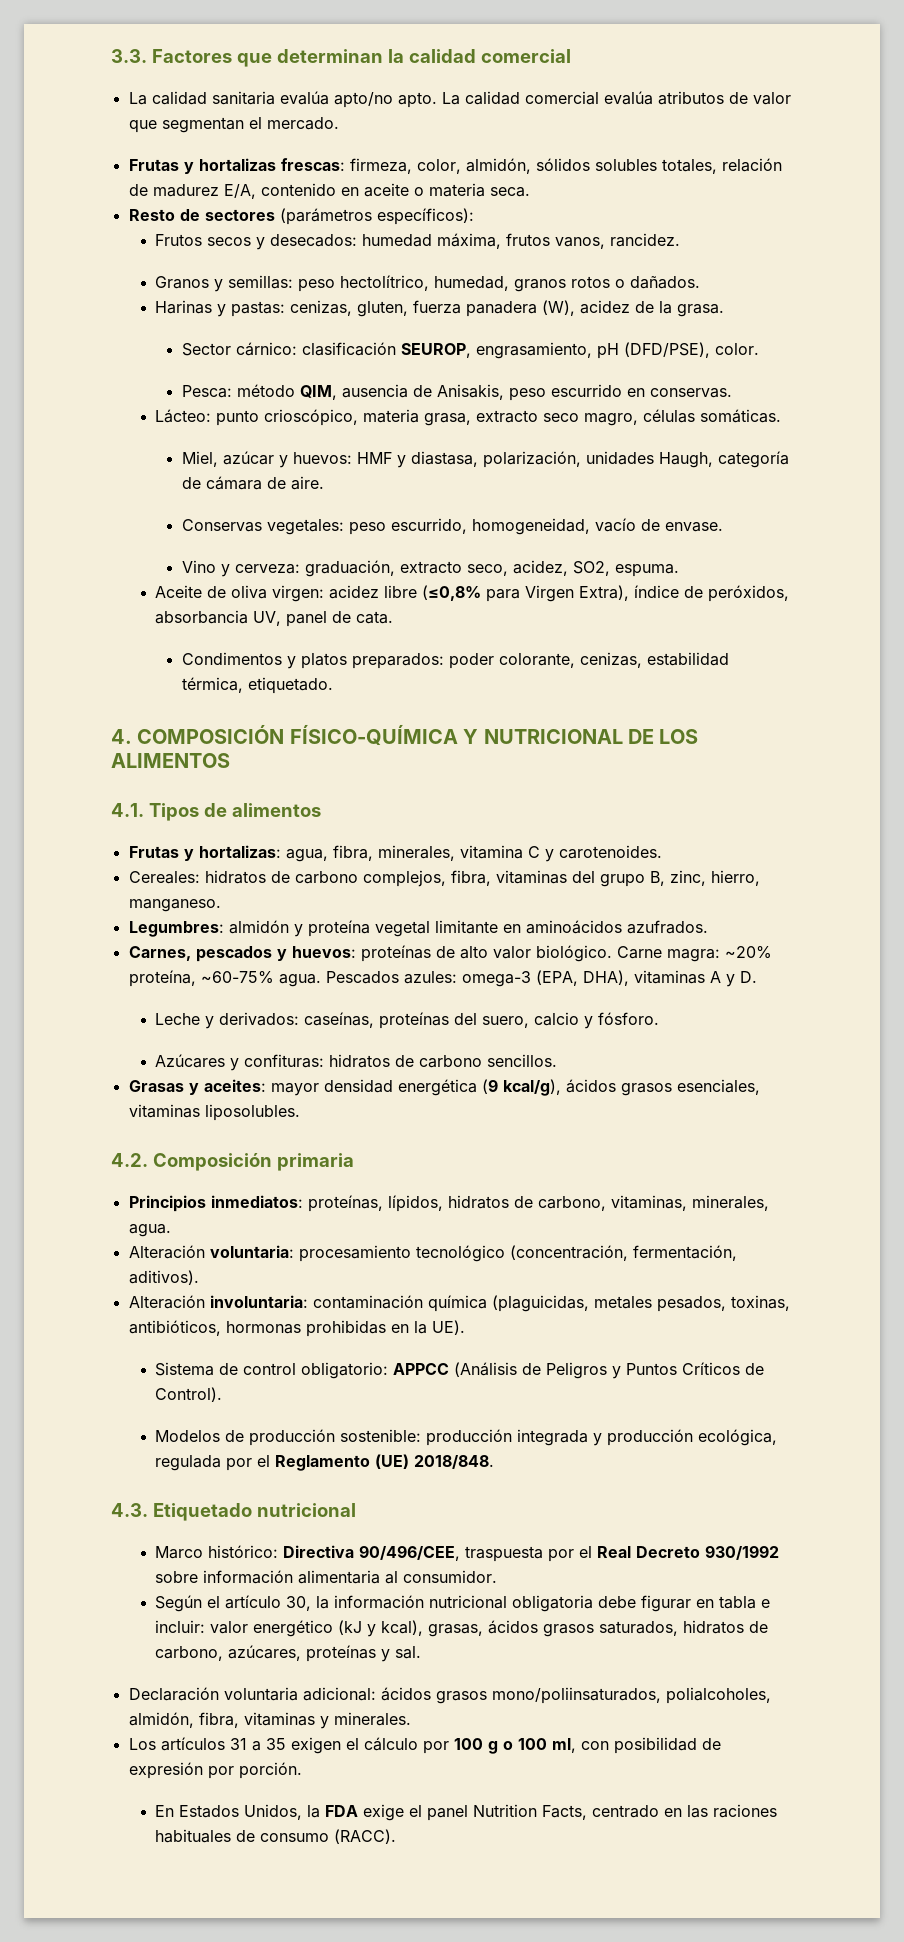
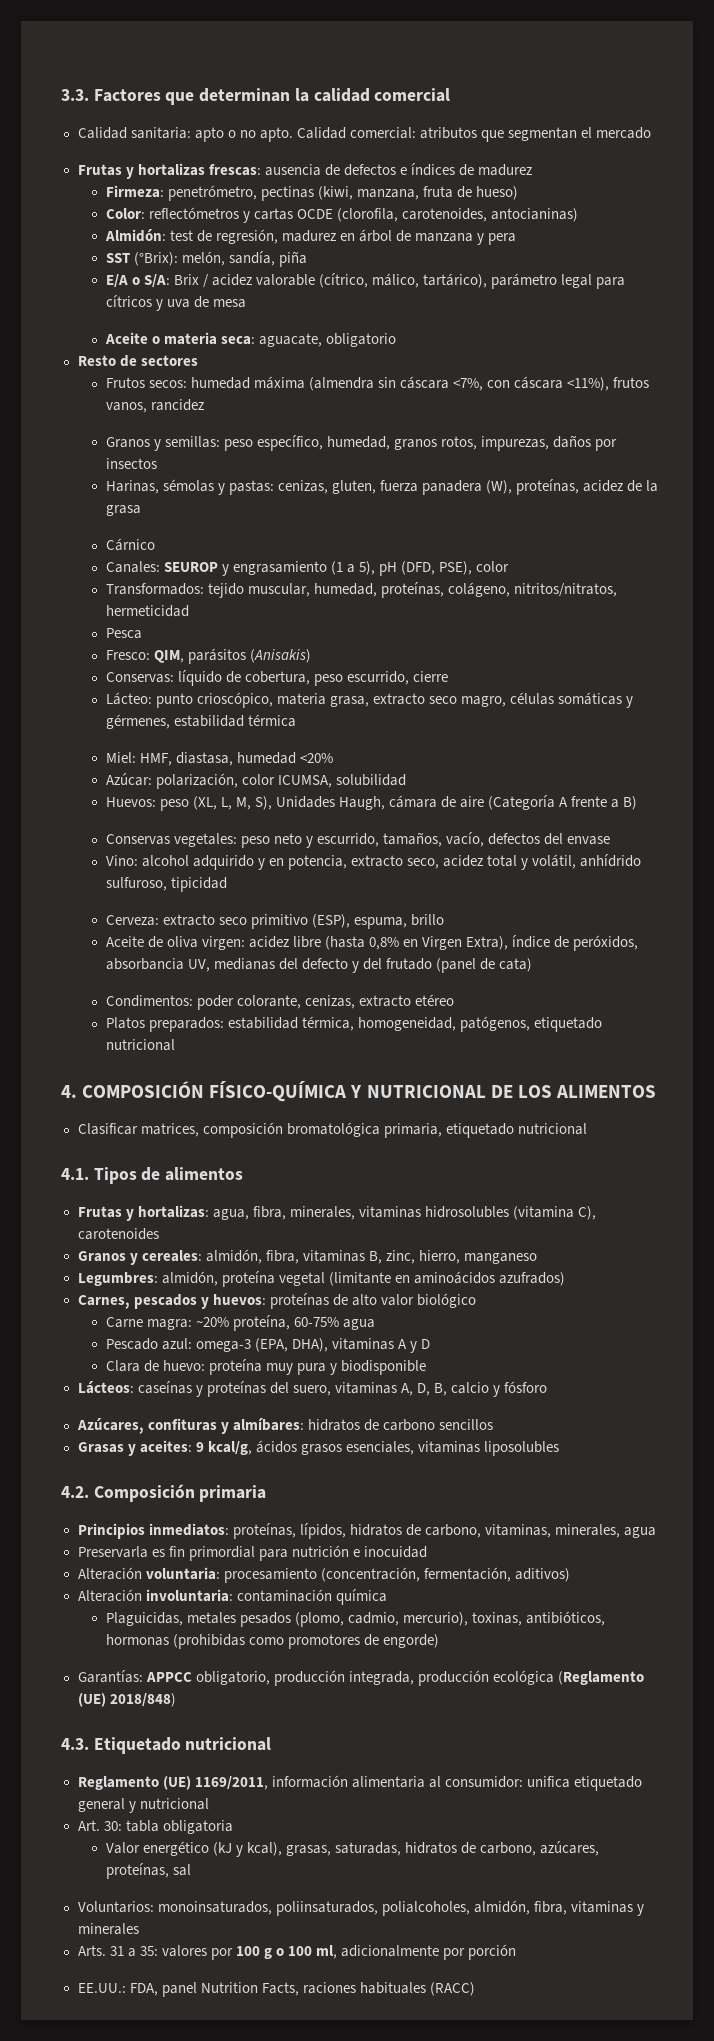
- La calidad sanitaria evalúa apto/no apto. La calidad comercial evalúa atributos de valor que segmentan el mercado.
+ Calidad sanitaria: apto o no apto. Calidad comercial: atributos que segmentan el mercado
- Frutas y hortalizas frescas: firmeza, color, almidón, sólidos solubles totales, relación de madurez E/A, contenido en aceite o materia seca.
+ Frutas y hortalizas frescas: ausencia de defectos e índices de madurez
+ Firmeza: penetrómetro, pectinas (kiwi, manzana, fruta de hueso)
+ Color: reflectómetros y cartas OCDE (clorofila, carotenoides, antocianinas)
+ Almidón: test de regresión, madurez en árbol de manzana y pera
+ SST (°Brix): melón, sandía, piña
+ E/A o S/A: Brix / acidez valorable (cítrico, málico, tartárico), parámetro legal para cítricos y uva de mesa
+ Aceite o materia seca: aguacate, obligatorio
- Resto de sectores (parámetros específicos):
+ Resto de sectores
- Frutos secos y desecados: humedad máxima, frutos vanos, rancidez.
+ Frutos secos: humedad máxima (almendra sin cáscara <7%, con cáscara <11%), frutos vanos, rancidez
- Granos y semillas: peso hectolítrico, humedad, granos rotos o dañados.
- Harinas y pastas: cenizas, gluten, fuerza panadera (W), acidez de la grasa.
- Sector cárnico: clasificación SEUROP, engrasamiento, pH (DFD/PSE), color.
- Pesca: método QIM, ausencia de Anisakis, peso escurrido en conservas.
+ Granos y semillas: peso específico, humedad, granos rotos, impurezas, daños por insectos
+ Harinas, sémolas y pastas: cenizas, gluten, fuerza panadera (W), proteínas, acidez de la grasa
+ Cárnico
+ Canales: SEUROP y engrasamiento (1 a 5), pH (DFD, PSE), color
+ Transformados: tejido muscular, humedad, proteínas, colágeno, nitritos/nitratos, hermeticidad
+ Pesca
+ Fresco: QIM, parásitos (Anisakis)
+ Conservas: líquido de cobertura, peso escurrido, cierre
- Lácteo: punto crioscópico, materia grasa, extracto seco magro, células somáticas.
- Miel, azúcar y huevos: HMF y diastasa, polarización, unidades Haugh, categoría de cámara de aire.
- Conservas vegetales: peso escurrido, homogeneidad, vacío de envase.
- Vino y cerveza: graduación, extracto seco, acidez, SO2, espuma.
+ Lácteo: punto crioscópico, materia grasa, extracto seco magro, células somáticas y gérmenes, estabilidad térmica
+ Miel: HMF, diastasa, humedad <20%
+ Azúcar: polarización, color ICUMSA, solubilidad
+ Huevos: peso (XL, L, M, S), Unidades Haugh, cámara de aire (Categoría A frente a B)
+ Conservas vegetales: peso neto y escurrido, tamaños, vacío, defectos del envase
+ Vino: alcohol adquirido y en potencia, extracto seco, acidez total y volátil, anhídrido sulfuroso, tipicidad
+ Cerveza: extracto seco primitivo (ESP), espuma, brillo
- Aceite de oliva virgen: acidez libre (≤0,8% para Virgen Extra), índice de peróxidos, absorbancia UV, panel de cata.
- Condimentos y platos preparados: poder colorante, cenizas, estabilidad térmica, etiquetado.
+ Aceite de oliva virgen: acidez libre (hasta 0,8% en Virgen Extra), índice de peróxidos, absorbancia UV, medianas del defecto y del frutado (panel de cata)
+ Condimentos: poder colorante, cenizas, extracto etéreo
+ Platos preparados: estabilidad térmica, homogeneidad, patógenos, etiquetado nutricional
+ Clasificar matrices, composición bromatológica primaria, etiquetado nutricional
- Frutas y hortalizas: agua, fibra, minerales, vitamina C y carotenoides.
- Cereales: hidratos de carbono complejos, fibra, vitaminas del grupo B, zinc, hierro, manganeso.
+ Frutas y hortalizas: agua, fibra, minerales, vitaminas hidrosolubles (vitamina C), carotenoides
+ Granos y cereales: almidón, fibra, vitaminas B, zinc, hierro, manganeso
- Legumbres: almidón y proteína vegetal limitante en aminoácidos azufrados.
+ Legumbres: almidón, proteína vegetal (limitante en aminoácidos azufrados)
- Carnes, pescados y huevos: proteínas de alto valor biológico. Carne magra: ~20% proteína, ~60-75% agua. Pescados azules: omega-3 (EPA, DHA), vitaminas A y D.
- Leche y derivados: caseínas, proteínas del suero, calcio y fósforo.
- Azúcares y confituras: hidratos de carbono sencillos.
+ Carnes, pescados y huevos: proteínas de alto valor biológico
+ Carne magra: ~20% proteína, 60-75% agua
+ Pescado azul: omega-3 (EPA, DHA), vitaminas A y D
+ Clara de huevo: proteína muy pura y biodisponible
+ Lácteos: caseínas y proteínas del suero, vitaminas A, D, B, calcio y fósforo
+ Azúcares, confituras y almíbares: hidratos de carbono sencillos
- Grasas y aceites: mayor densidad energética (9 kcal/g), ácidos grasos esenciales, vitaminas liposolubles.
+ Grasas y aceites: 9 kcal/g, ácidos grasos esenciales, vitaminas liposolubles
- Principios inmediatos: proteínas, lípidos, hidratos de carbono, vitaminas, minerales, agua.
+ Principios inmediatos: proteínas, lípidos, hidratos de carbono, vitaminas, minerales, agua
+ Preservarla es fin primordial para nutrición e inocuidad
- Alteración voluntaria: procesamiento tecnológico (concentración, fermentación, aditivos).
+ Alteración voluntaria: procesamiento (concentración, fermentación, aditivos)
- Alteración involuntaria: contaminación química (plaguicidas, metales pesados, toxinas, antibióticos, hormonas prohibidas en la UE).
- Sistema de control obligatorio: APPCC (Análisis de Peligros y Puntos Críticos de Control).
- Modelos de producción sostenible: producción integrada y producción ecológica, regulada por el Reglamento (UE) 2018/848.
+ Alteración involuntaria: contaminación química
+ Plaguicidas, metales pesados (plomo, cadmio, mercurio), toxinas, antibióticos, hormonas (prohibidas como promotores de engorde)
+ Garantías: APPCC obligatorio, producción integrada, producción ecológica (Reglamento (UE) 2018/848)
  4.3. Etiquetado nutricional
- Marco histórico: Directiva 90/496/CEE, traspuesta por el Real Decreto 930/1992 sobre información alimentaria al consumidor.
- Según el artículo 30, la información nutricional obligatoria debe figurar en tabla e incluir: valor energético (kJ y kcal), grasas, ácidos grasos saturados, hidratos de carbono, azúcares, proteínas y sal.
- Declaración voluntaria adicional: ácidos grasos mono/poliinsaturados, polialcoholes, almidón, fibra, vitaminas y minerales.
- Los artículos 31 a 35 exigen el cálculo por 100 g o 100 ml, con posibilidad de expresión por porción.
- En Estados Unidos, la FDA exige el panel Nutrition Facts, centrado en las raciones habituales de consumo (RACC).
+ Reglamento (UE) 1169/2011, información alimentaria al consumidor: unifica etiquetado general y nutricional
+ Art. 30: tabla obligatoria
+ Valor energético (kJ y kcal), grasas, saturadas, hidratos de carbono, azúcares, proteínas, sal
+ Voluntarios: monoinsaturados, poliinsaturados, polialcoholes, almidón, fibra, vitaminas y minerales
+ Arts. 31 a 35: valores por 100 g o 100 ml, adicionalmente por porción
+ EE.UU.: FDA, panel Nutrition Facts, raciones habituales (RACC)

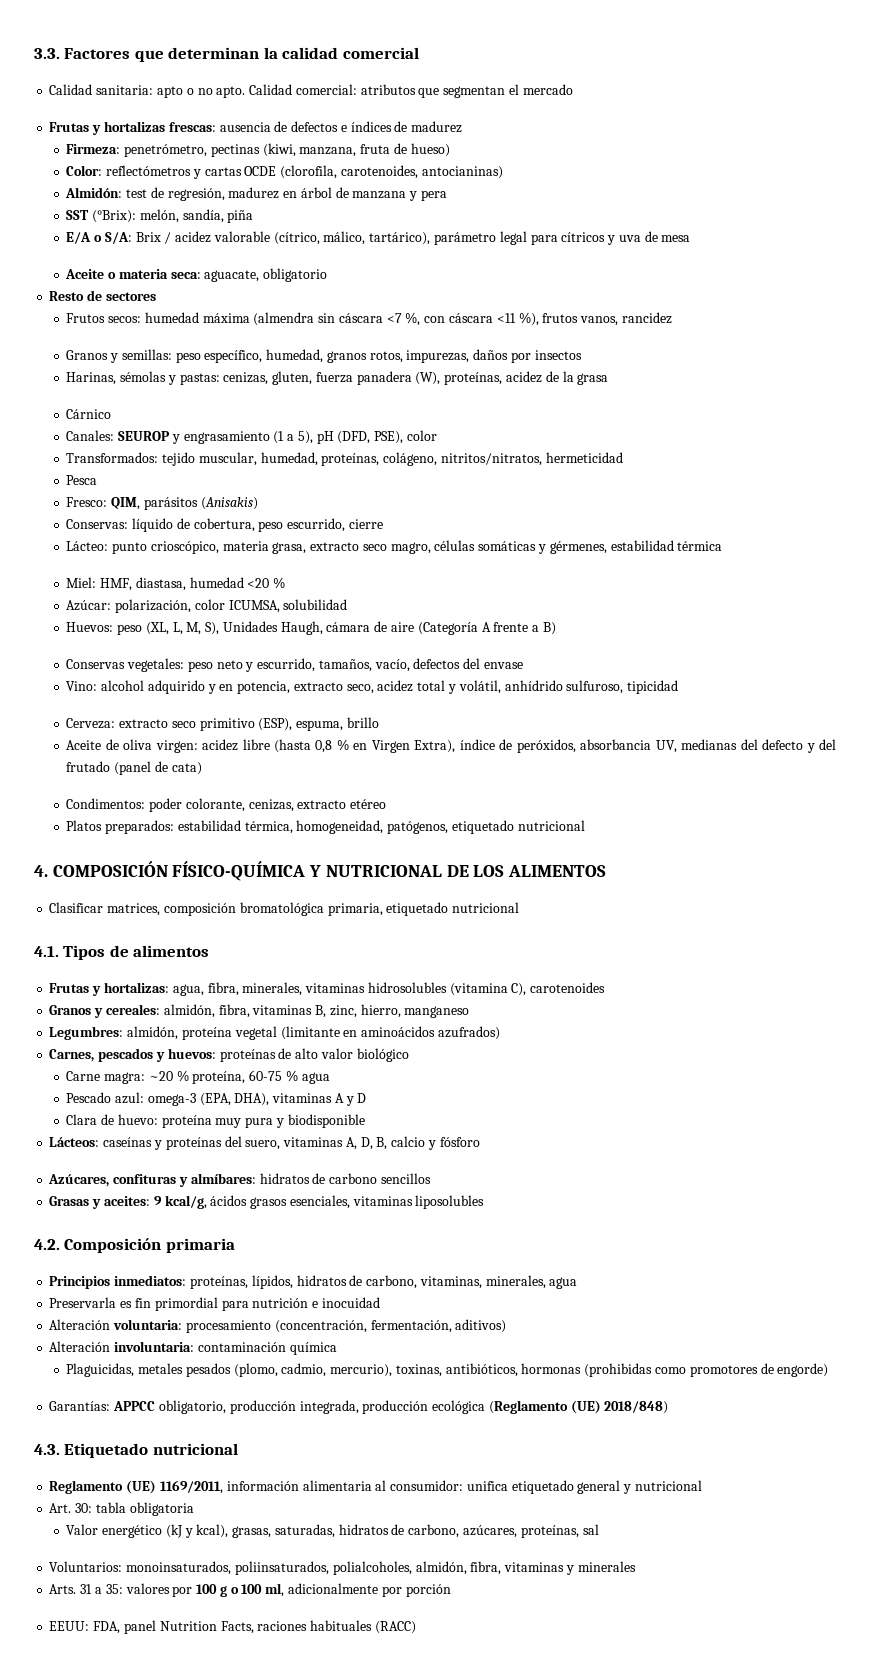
- Frutos secos: humedad máxima (almendra sin cáscara <7%, con cáscara <11%), frutos vanos, rancidez
+ Frutos secos: humedad máxima (almendra sin cáscara <7 %, con cáscara <11 %), frutos vanos, rancidez
- Miel: HMF, diastasa, humedad <20%
+ Miel: HMF, diastasa, humedad <20 %
- Aceite de oliva virgen: acidez libre (hasta 0,8% en Virgen Extra), índice de peróxidos, absorbancia UV, medianas del defecto y del frutado (panel de cata)
+ Aceite de oliva virgen: acidez libre (hasta 0,8 % en Virgen Extra), índice de peróxidos, absorbancia UV, medianas del defecto y del frutado (panel de cata)
- Carne magra: ~20% proteína, 60-75% agua
+ Carne magra: ~20 % proteína, 60-75 % agua
- EE.UU.: FDA, panel Nutrition Facts, raciones habituales (RACC)
+ EEUU: FDA, panel Nutrition Facts, raciones habituales (RACC)

